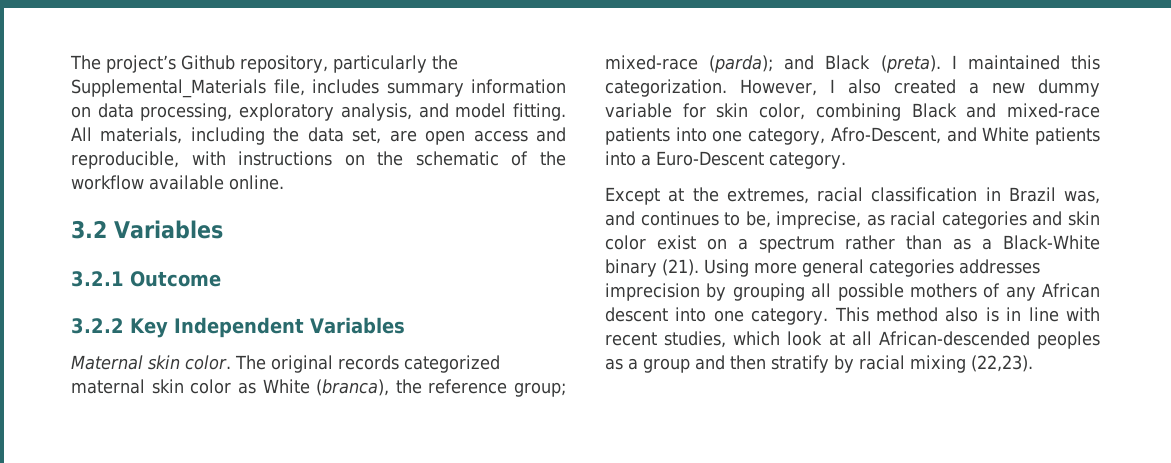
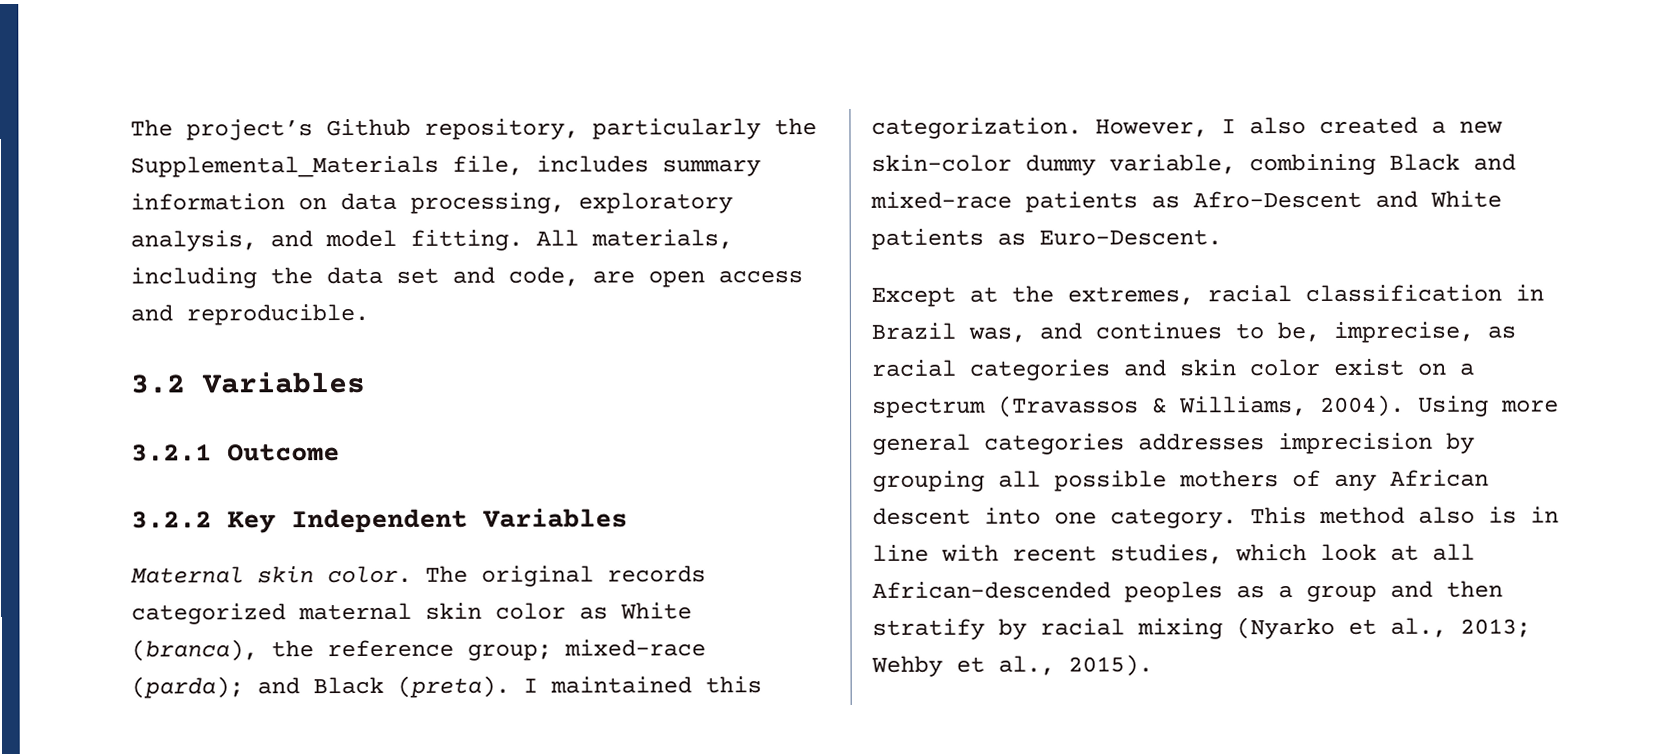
- All materials, including the data set, are open access and reproducible, with instructions on the schematic of the workflow available online.
+ All materials, including the data set and code, are open access and reproducible.
- However, I also created a new dummy variable for skin color, combining Black and mixed-race patients into one category, Afro-Descent, and White patients into a Euro-Descent category.
+ However, I also created a new skin-color dummy variable, combining Black and mixed-race patients as Afro-Descent and White patients as Euro-Descent.
- Except at the extremes, racial classification in Brazil was, and continues to be, imprecise, as racial categories and skin color exist on a spectrum rather than as a Black-White binary (21).
+ Except at the extremes, racial classification in Brazil was, and continues to be, imprecise, as racial categories and skin color exist on a spectrum (Travassos & Williams, 2004).
- This method also is in line with recent studies, which look at all African-descended peoples as a group and then stratify by racial mixing (22,23).
+ This method also is in line with recent studies, which look at all African-descended peoples as a group and then stratify by racial mixing (Nyarko et al., 2013; Wehby et al., 2015).

